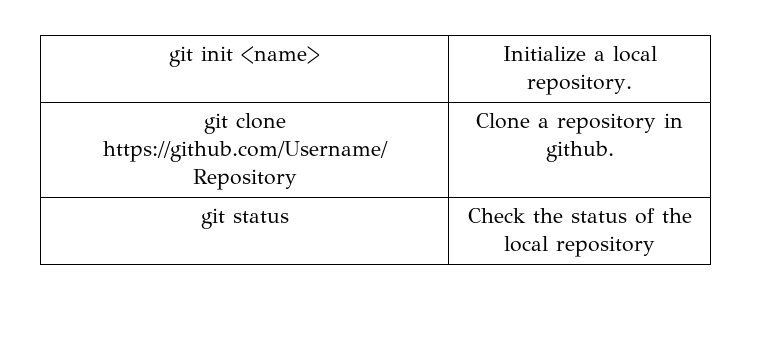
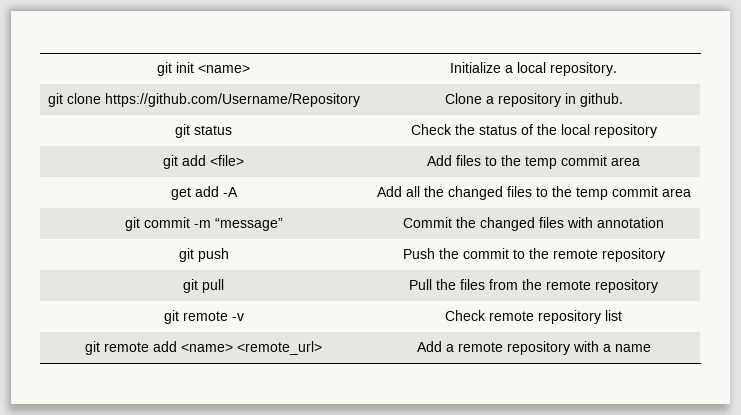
+ git add <file> | Add files to the temp commit area
+ get add -A | Add all the changed files to the temp commit area
+ git commit -m “message” | Commit the changed files with annotation
+ git push | Push the commit to the remote repository
+ git pull | Pull the files from the remote repository
+ git remote -v | Check remote repository list
+ git remote add <name> <remote_url> | Add a remote repository with a name

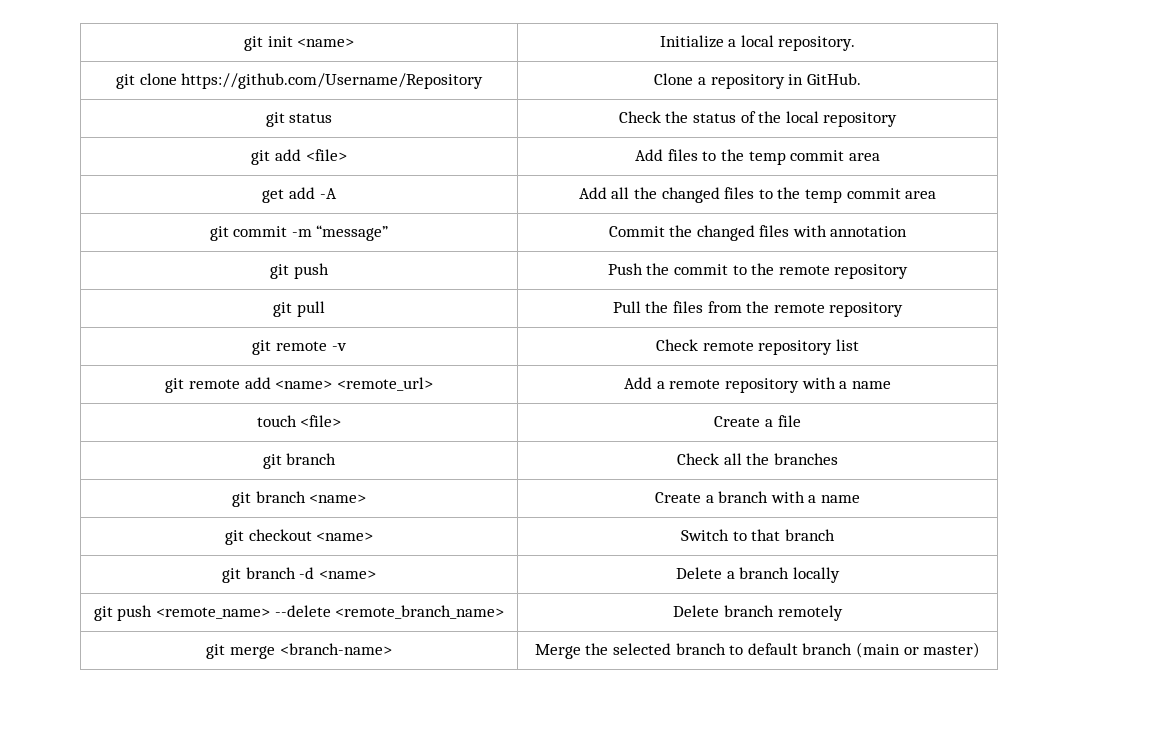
- git clone https://github.com/Username/Repository | Clone a repository in github.
+ git clone https://github.com/Username/Repository | Clone a repository in GitHub.
+ touch <file> | Create a file
+ git branch | Check all the branches
+ git branch <name> | Create a branch with a name
+ git checkout <name> | Switch to that branch
+ git branch -d <name> | Delete a branch locally
+ git push <remote_name> --delete <remote_branch_name> | Delete branch remotely
+ git merge <branch-name> | Merge the selected branch to default branch (main or master)

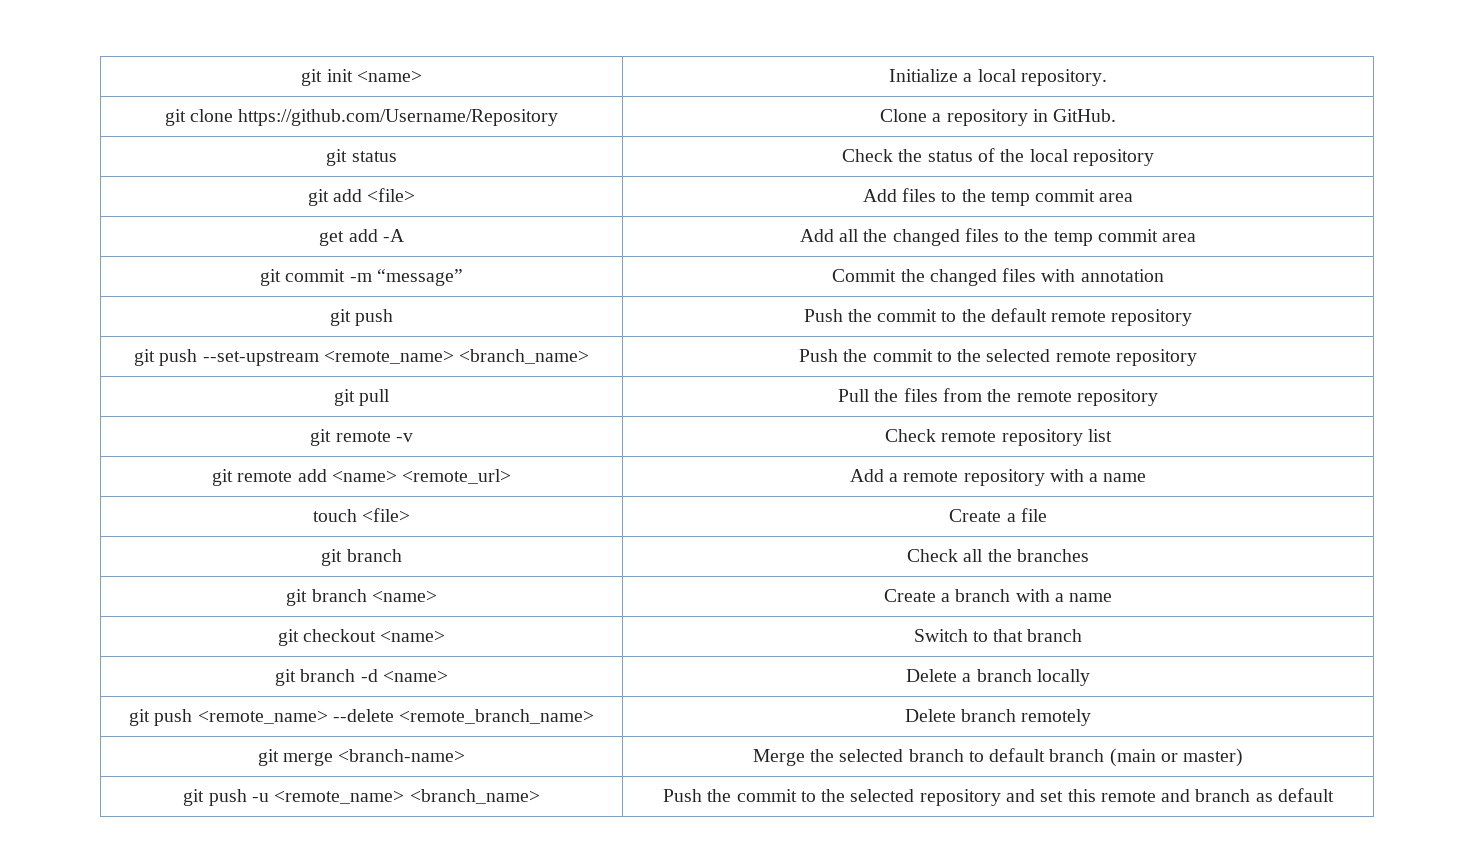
- git push | Push the commit to the remote repository
+ git push | Push the commit to the default remote repository
+ git push --set-upstream <remote_name> <branch_name> | Push the commit to the selected remote repository
+ git push -u <remote_name> <branch_name> | Push the commit to the selected repository and set this remote and branch as default

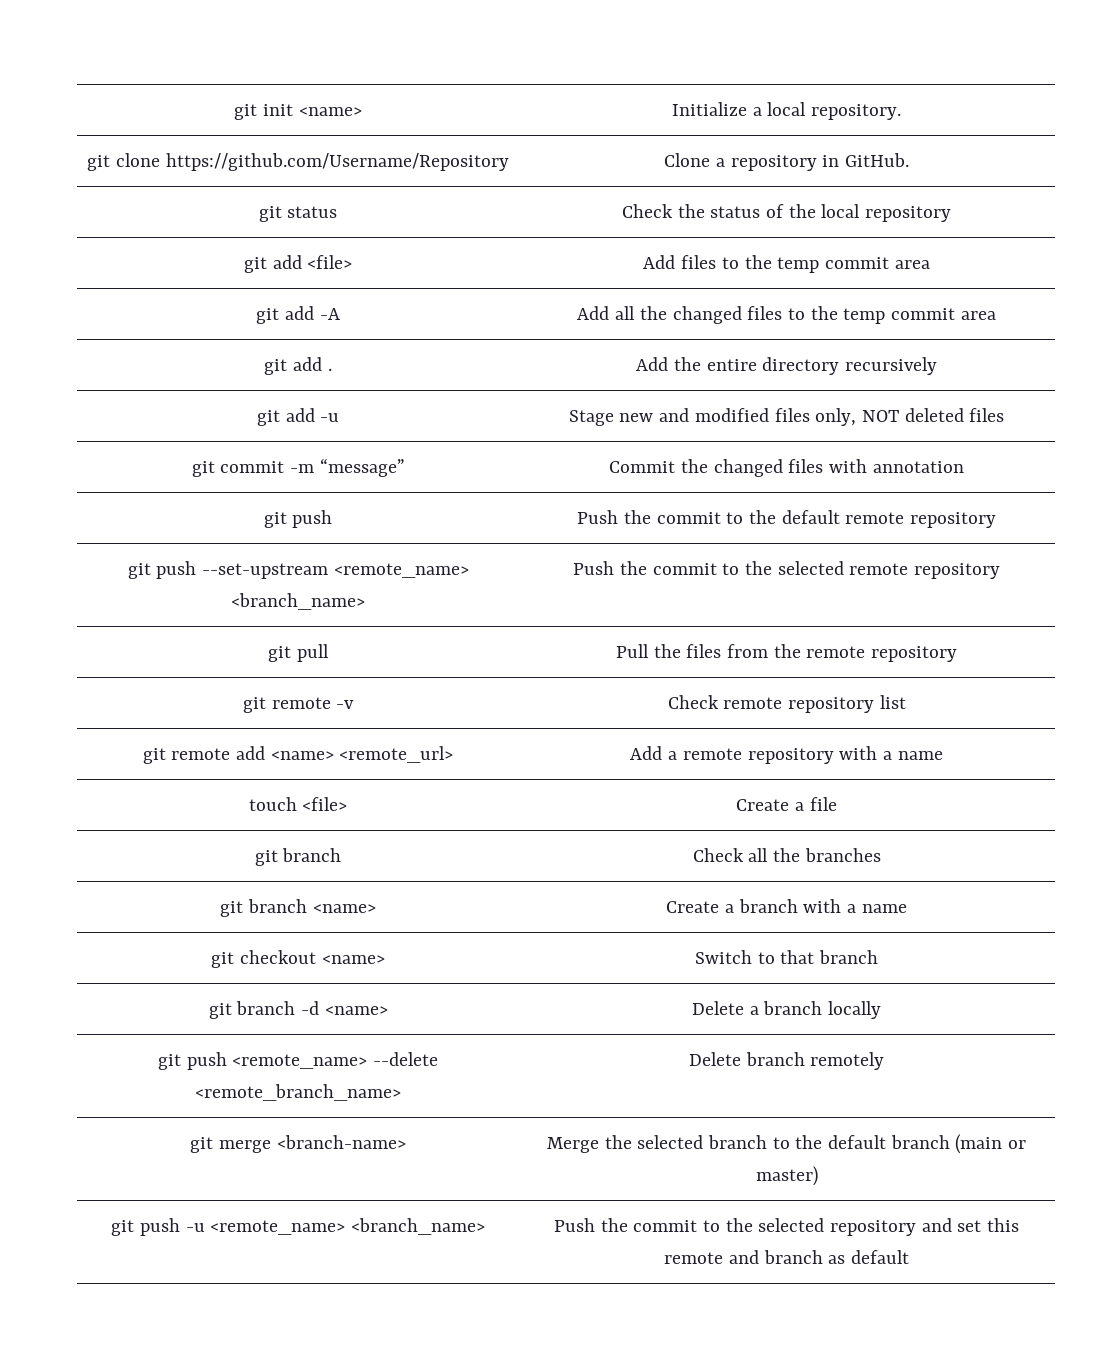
- get add -A | Add all the changed files to the temp commit area
+ git add -A | Add all the changed files to the temp commit area
+ git add . | Add the entire directory recursively
+ git add -u | Stage new and modified files only, NOT deleted files
- git merge <branch-name> | Merge the selected branch to default branch (main or master)
+ git merge <branch-name> | Merge the selected branch to the default branch (main or master)

